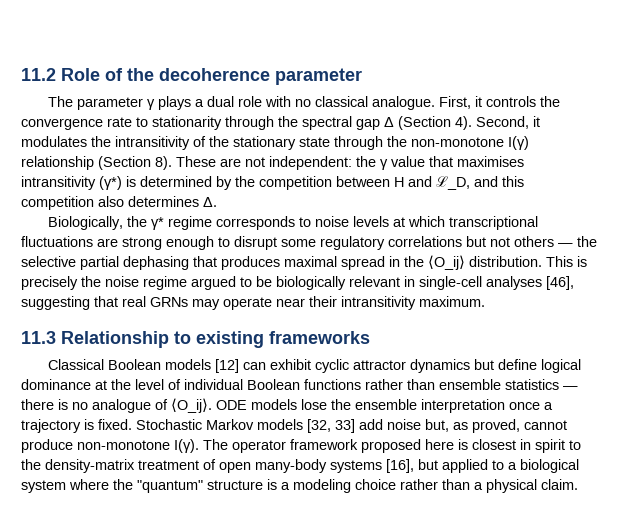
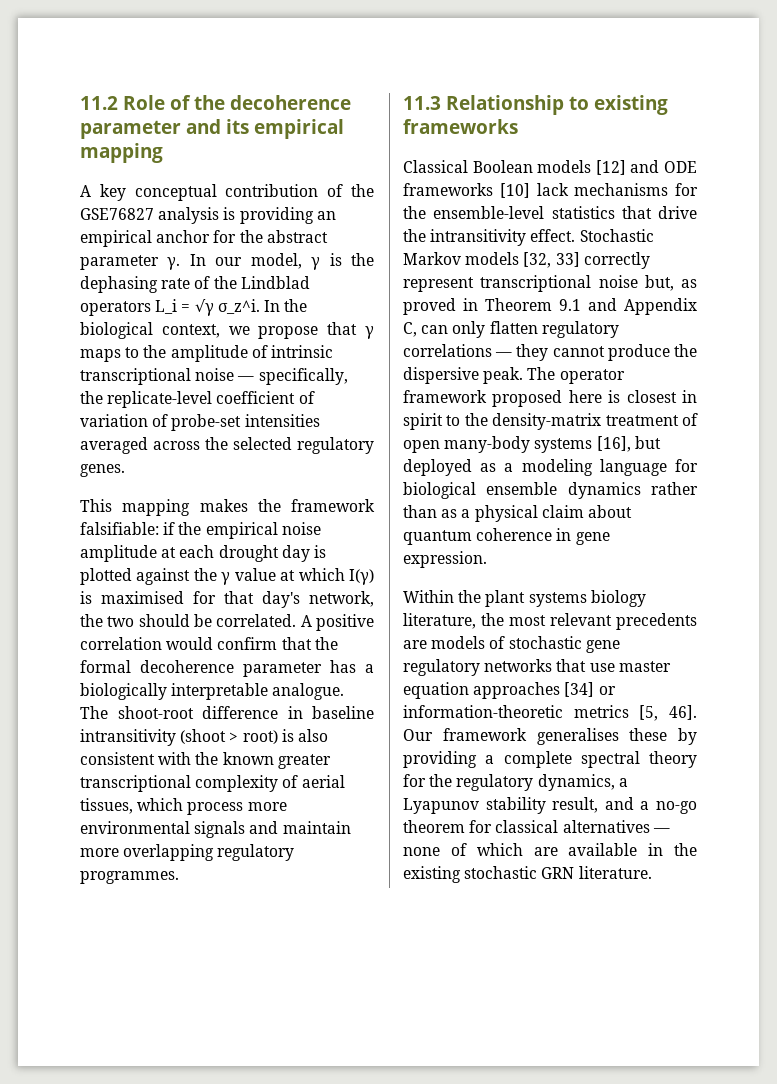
- 11.2 Role of the decoherence parameter
- The parameter γ plays a dual role with no classical analogue. First, it controls the convergence rate to stationarity through the spectral gap Δ (Section 4). Second, it modulates the intransitivity of the stationary state through the non-monotone I(γ) relationship (Section 8). These are not independent: the γ value that maximises intransitivity (γ*) is determined by the competition between H and ℒ_D, and this competition also determines Δ.
- Biologically, the γ* regime corresponds to noise levels at which transcriptional fluctuations are strong enough to disrupt some regulatory correlations but not others — the selective partial dephasing that produces maximal spread in the ⟨O_ij⟩ distribution. This is precisely the noise regime argued to be biologically relevant in single-cell analyses [46], suggesting that real GRNs may operate near their intransitivity maximum.
+ 11.2 Role of the decoherence parameter and its empirical mapping
+ A key conceptual contribution of the GSE76827 analysis is providing an empirical anchor for the abstract parameter γ. In our model, γ is the dephasing rate of the Lindblad operators L_i = √γ σ_z^i. In the biological context, we propose that γ maps to the amplitude of intrinsic transcriptional noise — specifically, the replicate-level coefficient of variation of probe-set intensities averaged across the selected regulatory genes.
+ This mapping makes the framework falsifiable: if the empirical noise amplitude at each drought day is plotted against the γ value at which I(γ) is maximised for that day's network, the two should be correlated. A positive correlation would confirm that the formal decoherence parameter has a biologically interpretable analogue. The shoot-root difference in baseline intransitivity (shoot > root) is also consistent with the known greater transcriptional complexity of aerial tissues, which process more environmental signals and maintain more overlapping regulatory programmes.
- Classical Boolean models [12] can exhibit cyclic attractor dynamics but define logical dominance at the level of individual Boolean functions rather than ensemble statistics — there is no analogue of ⟨O_ij⟩. ODE models lose the ensemble interpretation once a trajectory is fixed.
+ Classical Boolean models [12] and ODE frameworks [10] lack mechanisms for the ensemble-level statistics that drive the intransitivity effect.
- Stochastic Markov models [32, 33] add noise but, as proved, cannot produce non-monotone I(γ).
+ Stochastic Markov models [32, 33] correctly represent transcriptional noise but, as proved in Theorem 9.1 and Appendix C, can only flatten regulatory correlations — they cannot produce the dispersive peak.
- The operator framework proposed here is closest in spirit to the density-matrix treatment of open many-body systems [16], but applied to a biological system where the "quantum" structure is a modeling choice rather than a physical claim.
+ The operator framework proposed here is closest in spirit to the density-matrix treatment of open many-body systems [16], but deployed as a modeling language for biological ensemble dynamics rather than as a physical claim about quantum coherence in gene expression.
+ Within the plant systems biology literature, the most relevant precedents are models of stochastic gene regulatory networks that use master equation approaches [34] or information-theoretic metrics [5, 46]. Our framework generalises these by providing a complete spectral theory for the regulatory dynamics, a Lyapunov stability result, and a no-go theorem for classical alternatives — none of which are available in the existing stochastic GRN literature.

